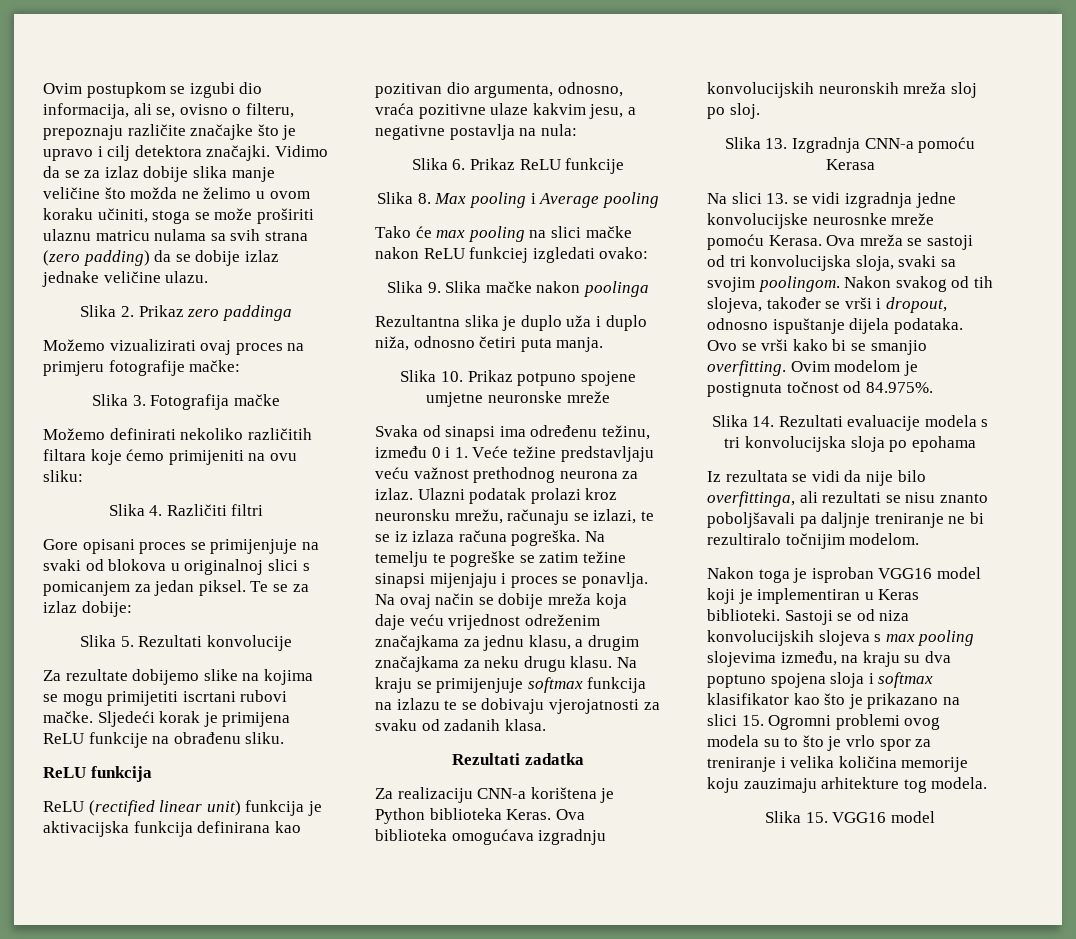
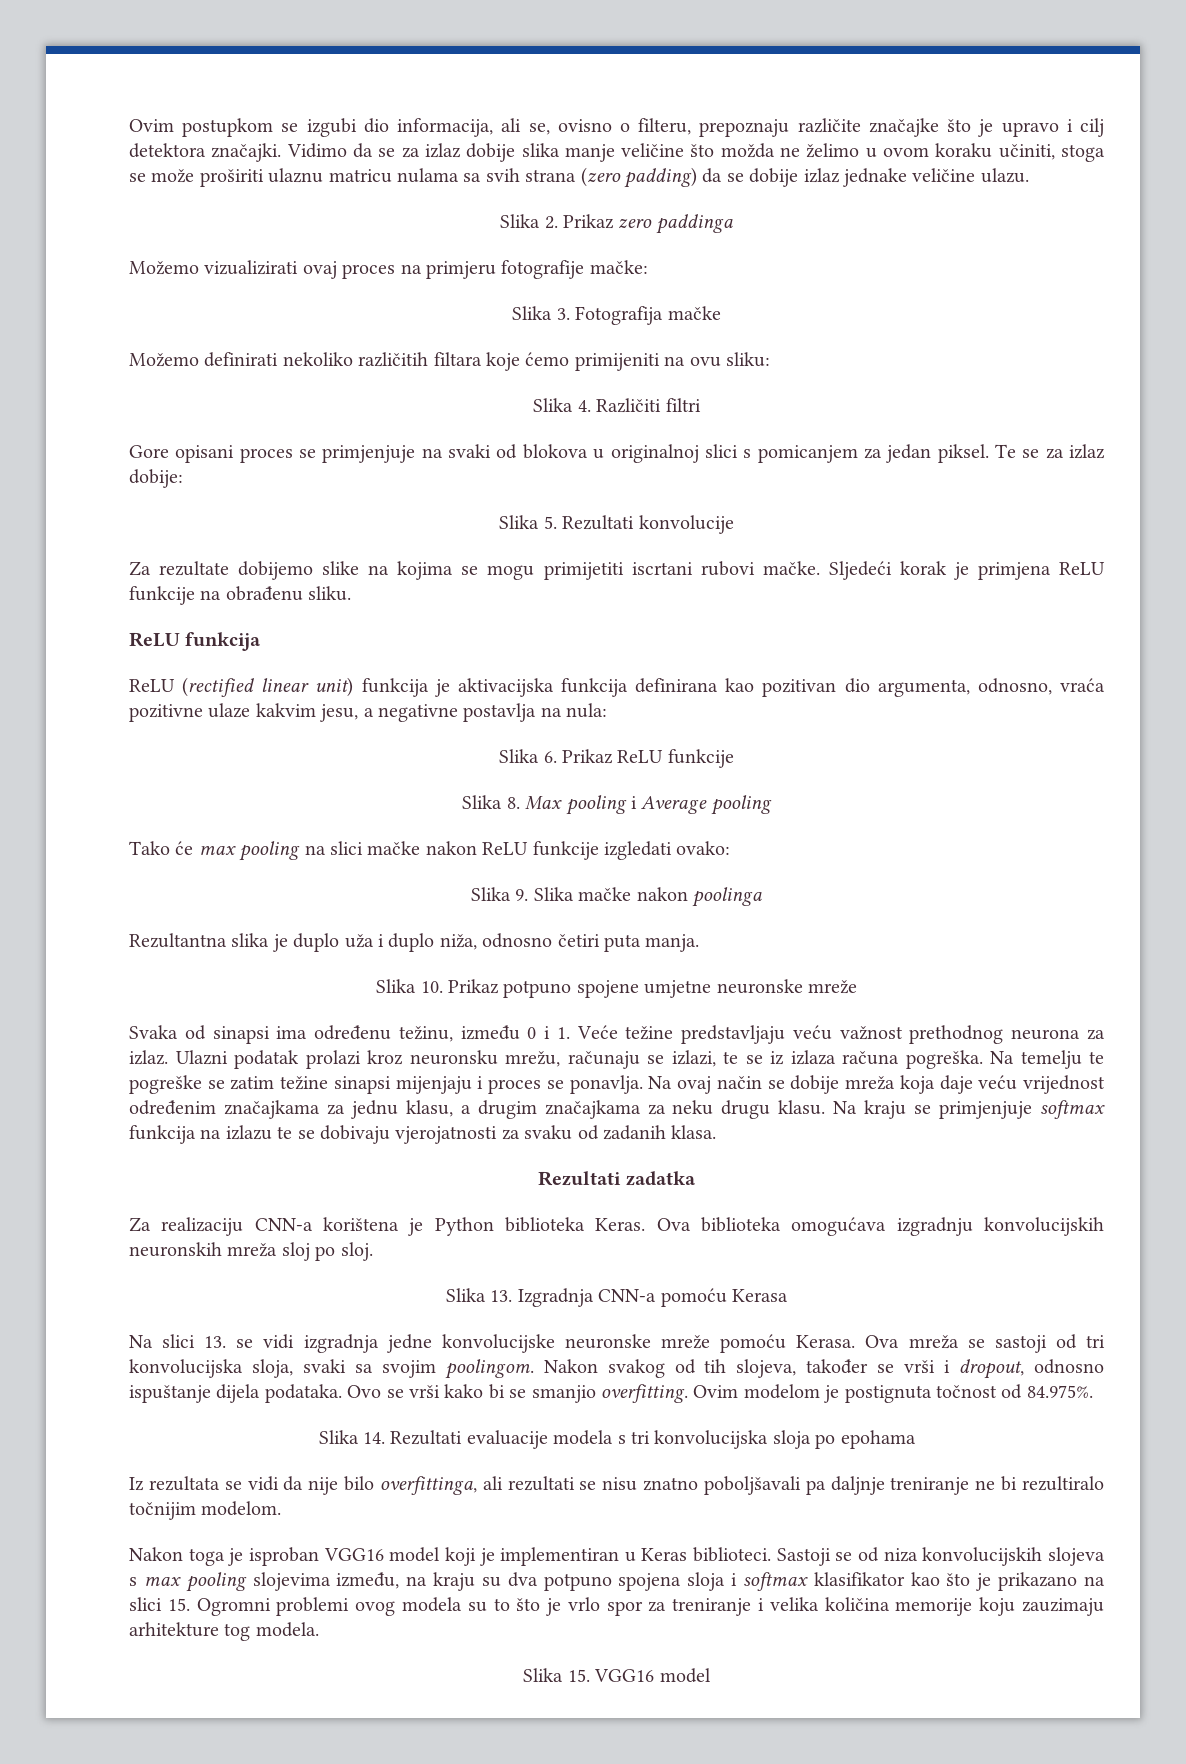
- Gore opisani proces se primijenjuje na svaki od blokova u originalnoj slici s pomicanjem za jedan piksel.
+ Gore opisani proces se primjenjuje na svaki od blokova u originalnoj slici s pomicanjem za jedan piksel.
- Sljedeći korak je primijena ReLU funkcije na obrađenu sliku.
+ Sljedeći korak je primjena ReLU funkcije na obrađenu sliku.
- Tako će max pooling na slici mačke nakon ReLU funkciej izgledati ovako:
+ Tako će max pooling na slici mačke nakon ReLU funkcije izgledati ovako:
- Na ovaj način se dobije mreža koja daje veću vrijednost odreženim značajkama za jednu klasu, a drugim značajkama za neku drugu klasu.
+ Na ovaj način se dobije mreža koja daje veću vrijednost određenim značajkama za jednu klasu, a drugim značajkama za neku drugu klasu.
- Na kraju se primijenjuje softmax funkcija na izlazu te se dobivaju vjerojatnosti za svaku od zadanih klasa.
+ Na kraju se primjenjuje softmax funkcija na izlazu te se dobivaju vjerojatnosti za svaku od zadanih klasa.
- Na slici 13. se vidi izgradnja jedne konvolucijske neurosnke mreže pomoću Kerasa.
+ Na slici 13. se vidi izgradnja jedne konvolucijske neuronske mreže pomoću Kerasa.
- Iz rezultata se vidi da nije bilo overfittinga, ali rezultati se nisu znanto poboljšavali pa daljnje treniranje ne bi rezultiralo točnijim modelom.
+ Iz rezultata se vidi da nije bilo overfittinga, ali rezultati se nisu znatno poboljšavali pa daljnje treniranje ne bi rezultiralo točnijim modelom.
- Nakon toga je isproban VGG16 model koji je implementiran u Keras biblioteki.
+ Nakon toga je isproban VGG16 model koji je implementiran u Keras biblioteci.
- Sastoji se od niza konvolucijskih slojeva s max pooling slojevima između, na kraju su dva poptuno spojena sloja i softmax klasifikator kao što je prikazano na slici 15. Ogromni problemi ovog modela su to što je vrlo spor za treniranje i velika količina memorije koju zauzimaju arhitekture tog modela.
+ Sastoji se od niza konvolucijskih slojeva s max pooling slojevima između, na kraju su dva potpuno spojena sloja i softmax klasifikator kao što je prikazano na slici 15. Ogromni problemi ovog modela su to što je vrlo spor za treniranje i velika količina memorije koju zauzimaju arhitekture tog modela.

